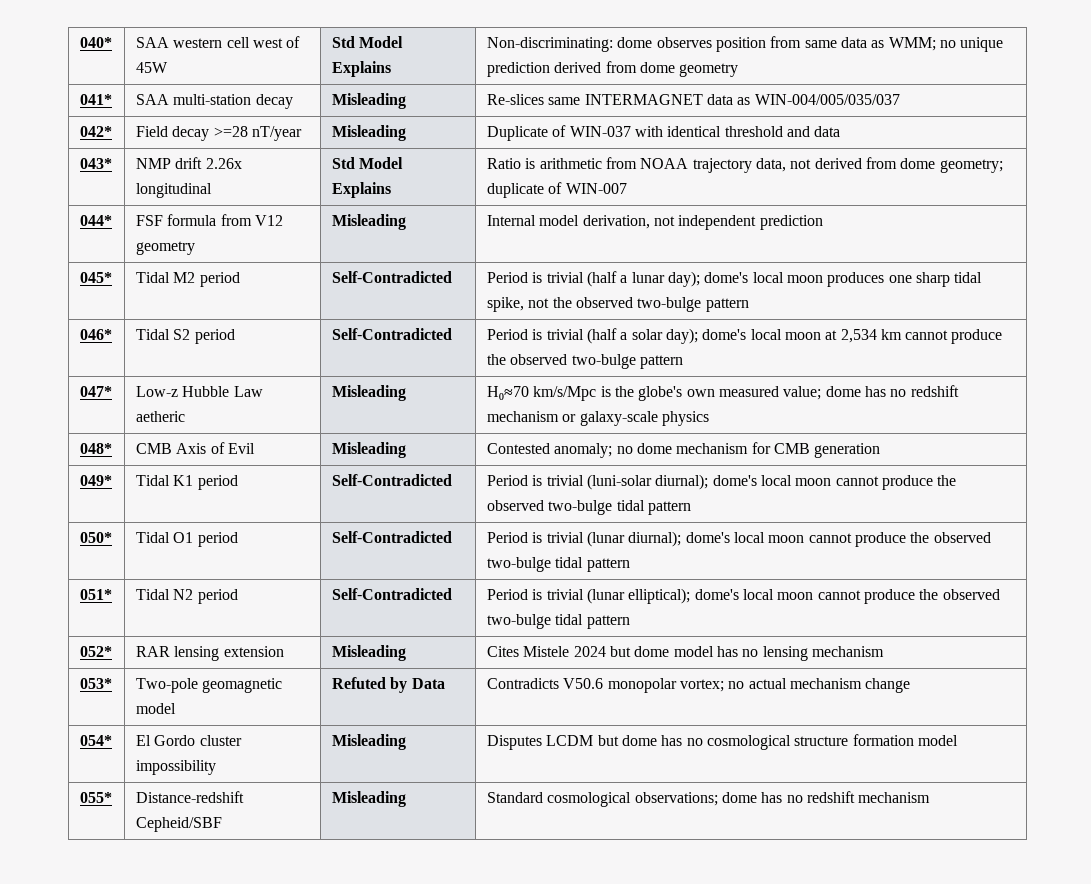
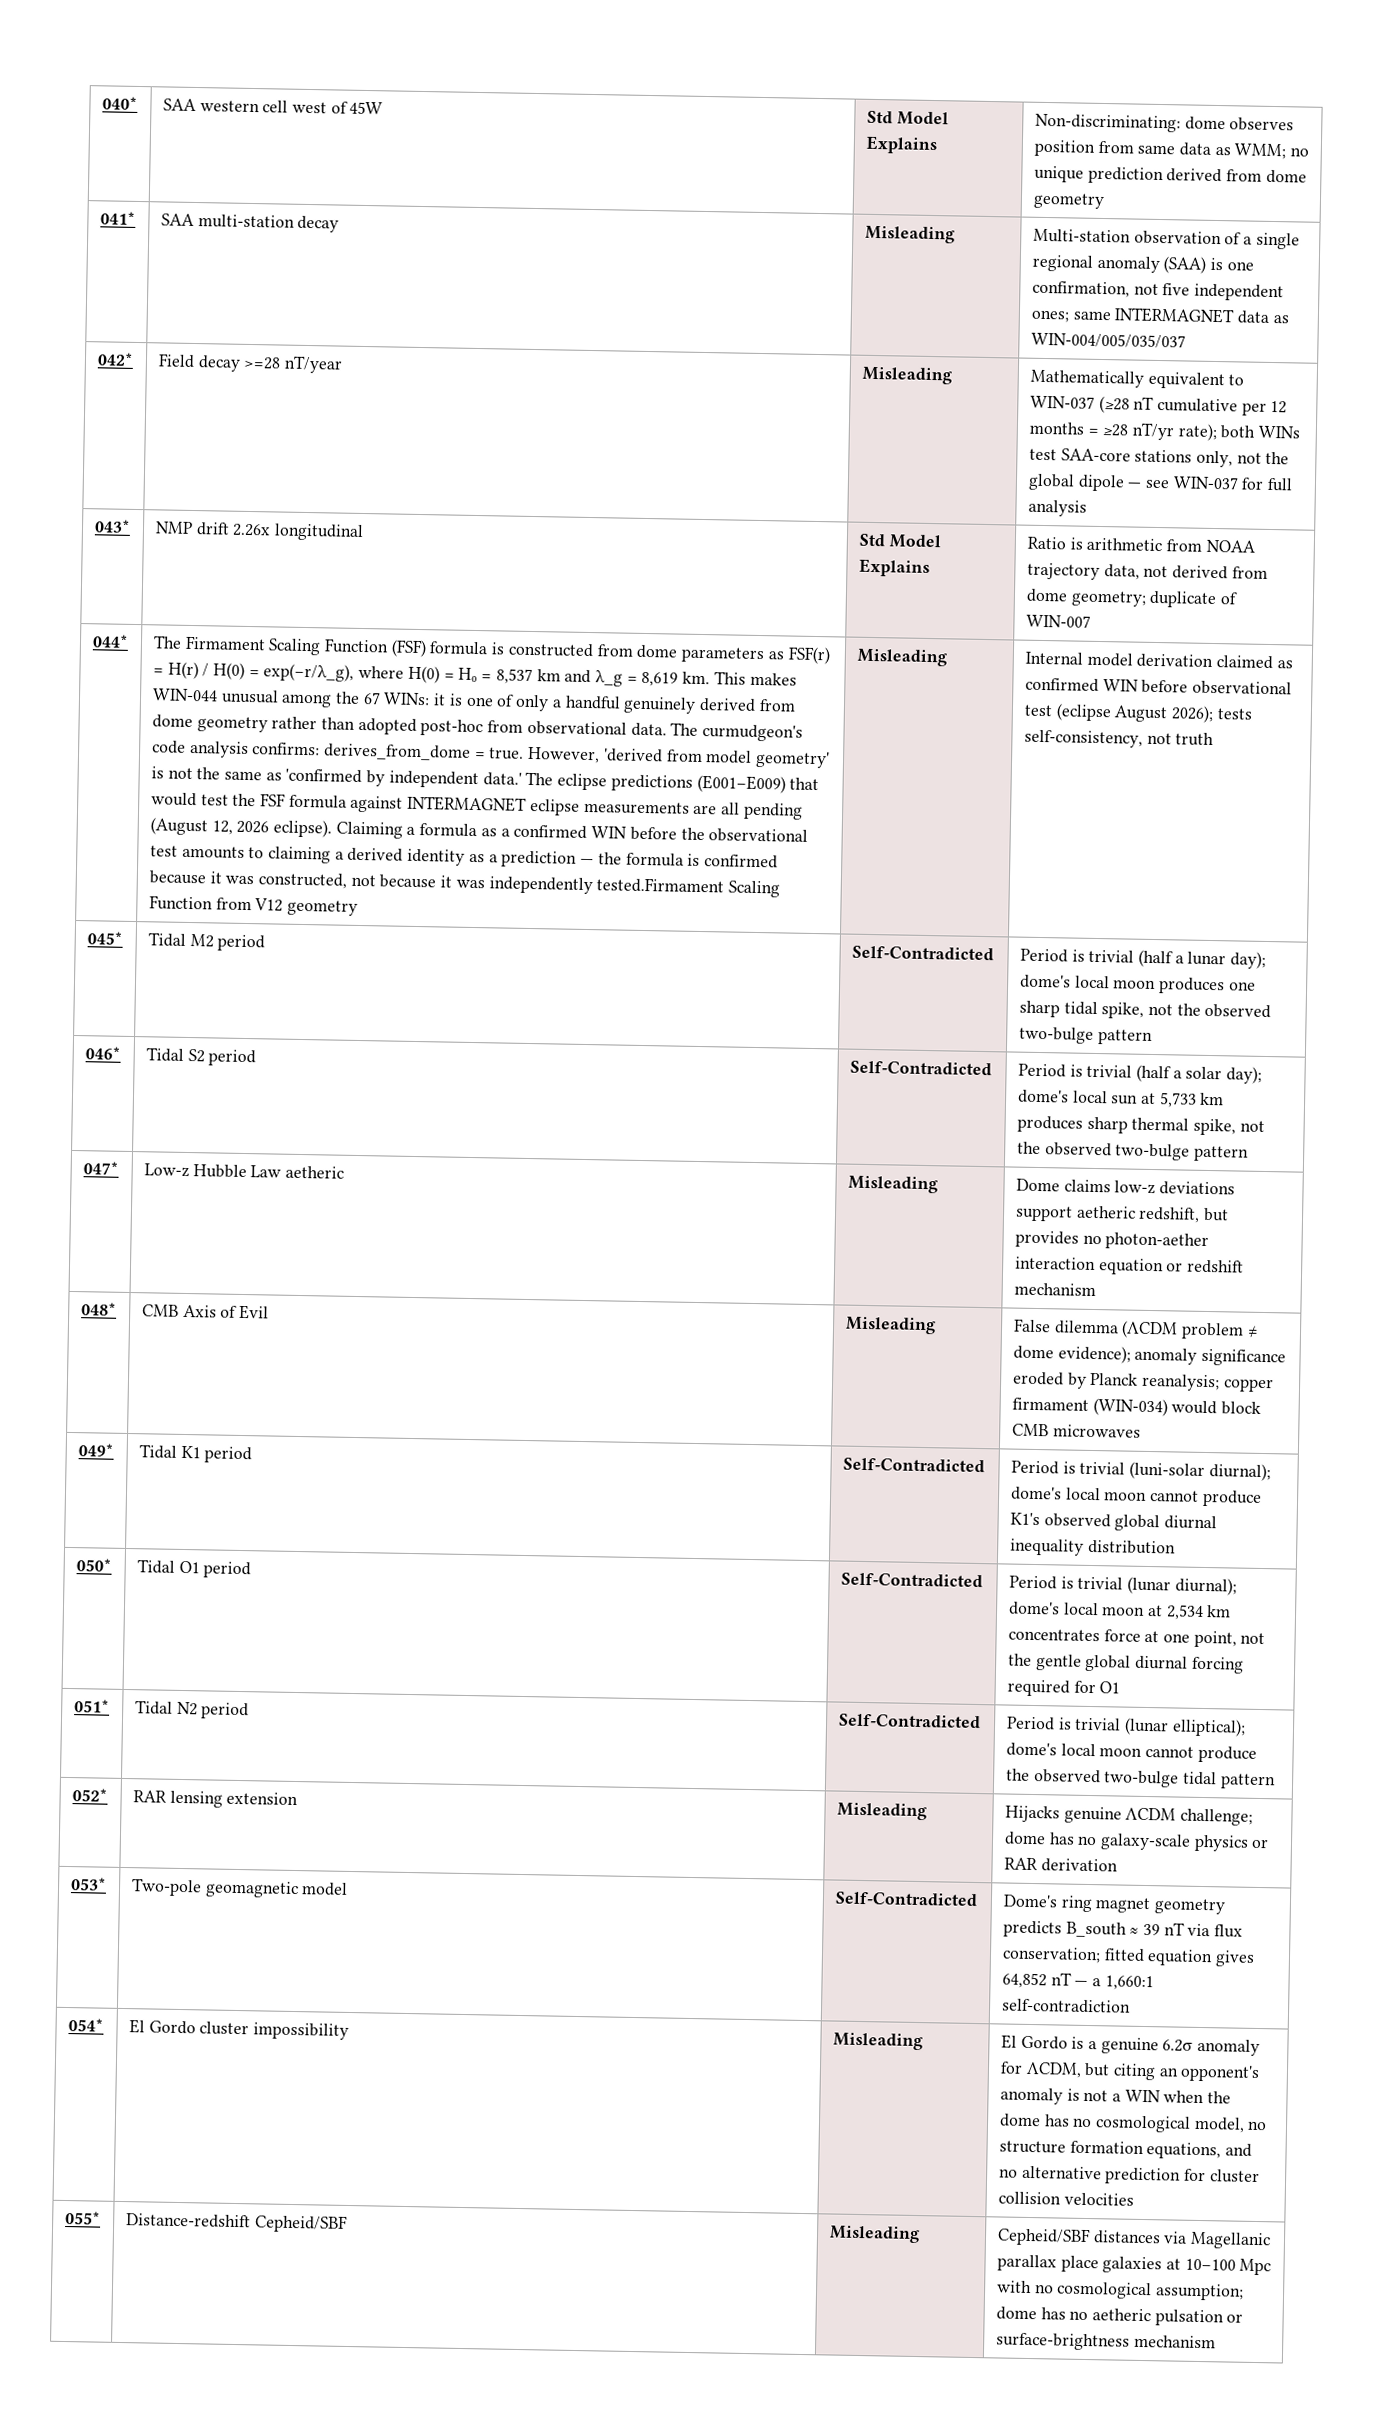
- 041* | SAA multi-station decay | Misleading | Re-slices same INTERMAGNET data as WIN-004/005/035/037
+ 041* | SAA multi-station decay | Misleading | Multi-station observation of a single regional anomaly (SAA) is one confirmation, not five independent ones; same INTERMAGNET data as WIN-004/005/035/037
- 042* | Field decay >=28 nT/year | Misleading | Duplicate of WIN-037 with identical threshold and data
+ 042* | Field decay >=28 nT/year | Misleading | Mathematically equivalent to WIN-037 (≥28 nT cumulative per 12 months = ≥28 nT/yr rate); both WINs test SAA-core stations only, not the global dipole — see WIN-037 for full analysis
- FSF formula from V12 geometry
+ The Firmament Scaling Function (FSF) formula is constructed from dome parameters as FSF(r) = H(r) / H(0) = exp(−r/λ_g), where H(0) = H₀ = 8,537 km and λ_g = 8,619 km. This makes WIN-044 unusual among the 67 WINs: it is one of only a handful genuinely derived from dome geometry rather than adopted post-hoc from observational data. The curmudgeon's code analysis confirms: derives_from_dome = true. However, 'derived from model geometry' is not the same as 'confirmed by independent data.' The eclipse predictions (E001–E009) that would test the FSF formula against INTERMAGNET eclipse measurements are all pending (August 12, 2026 eclipse). Claiming a formula as a confirmed WIN before the observational test amounts to claiming a derived identity as a prediction — the formula is confirmed because it was constructed, not because it was independently tested.Firmament Scaling Function from V12 geometry
- Internal model derivation, not independent prediction
+ Internal model derivation claimed as confirmed WIN before observational test (eclipse August 2026); tests self-consistency, not truth
- 046* | Tidal S2 period | Self-Contradicted | Period is trivial (half a solar day); dome's local moon at 2,534 km cannot produce the observed two-bulge pattern
+ 046* | Tidal S2 period | Self-Contradicted | Period is trivial (half a solar day); dome's local sun at 5,733 km produces sharp thermal spike, not the observed two-bulge pattern
- 047* | Low-z Hubble Law aetheric | Misleading | H₀≈70 km/s/Mpc is the globe's own measured value; dome has no redshift mechanism or galaxy-scale physics
+ 047* | Low-z Hubble Law aetheric | Misleading | Dome claims low-z deviations support aetheric redshift, but provides no photon-aether interaction equation or redshift mechanism
- 048* | CMB Axis of Evil | Misleading | Contested anomaly; no dome mechanism for CMB generation
+ 048* | CMB Axis of Evil | Misleading | False dilemma (ΛCDM problem ≠ dome evidence); anomaly significance eroded by Planck reanalysis; copper firmament (WIN-034) would block CMB microwaves
- 049* | Tidal K1 period | Self-Contradicted | Period is trivial (luni-solar diurnal); dome's local moon cannot produce the observed two-bulge tidal pattern
+ 049* | Tidal K1 period | Self-Contradicted | Period is trivial (luni-solar diurnal); dome's local moon cannot produce K1's observed global diurnal inequality distribution
- 050* | Tidal O1 period | Self-Contradicted | Period is trivial (lunar diurnal); dome's local moon cannot produce the observed two-bulge tidal pattern
+ 050* | Tidal O1 period | Self-Contradicted | Period is trivial (lunar diurnal); dome's local moon at 2,534 km concentrates force at one point, not the gentle global diurnal forcing required for O1
- 052* | RAR lensing extension | Misleading | Cites Mistele 2024 but dome model has no lensing mechanism
- 053* | Two-pole geomagnetic model | Refuted by Data | Contradicts V50.6 monopolar vortex; no actual mechanism change
+ 052* | RAR lensing extension | Misleading | Hijacks genuine ΛCDM challenge; dome has no galaxy-scale physics or RAR derivation
+ 053* | Two-pole geomagnetic model | Self-Contradicted | Dome's ring magnet geometry predicts B_south ≈ 39 nT via flux conservation; fitted equation gives 64,852 nT — a 1,660:1 self-contradiction
- Disputes LCDM but dome has no cosmological structure formation model
- 055* | Distance-redshift Cepheid/SBF | Misleading | Standard cosmological observations; dome has no redshift mechanism
+ El Gordo is a genuine 6.2σ anomaly for ΛCDM, but citing an opponent's anomaly is not a WIN when the dome has no cosmological model, no structure formation equations, and no alternative prediction for cluster collision velocities
+ 055* | Distance-redshift Cepheid/SBF | Misleading | Cepheid/SBF distances via Magellanic parallax place galaxies at 10–100 Mpc with no cosmological assumption; dome has no aetheric pulsation or surface-brightness mechanism

